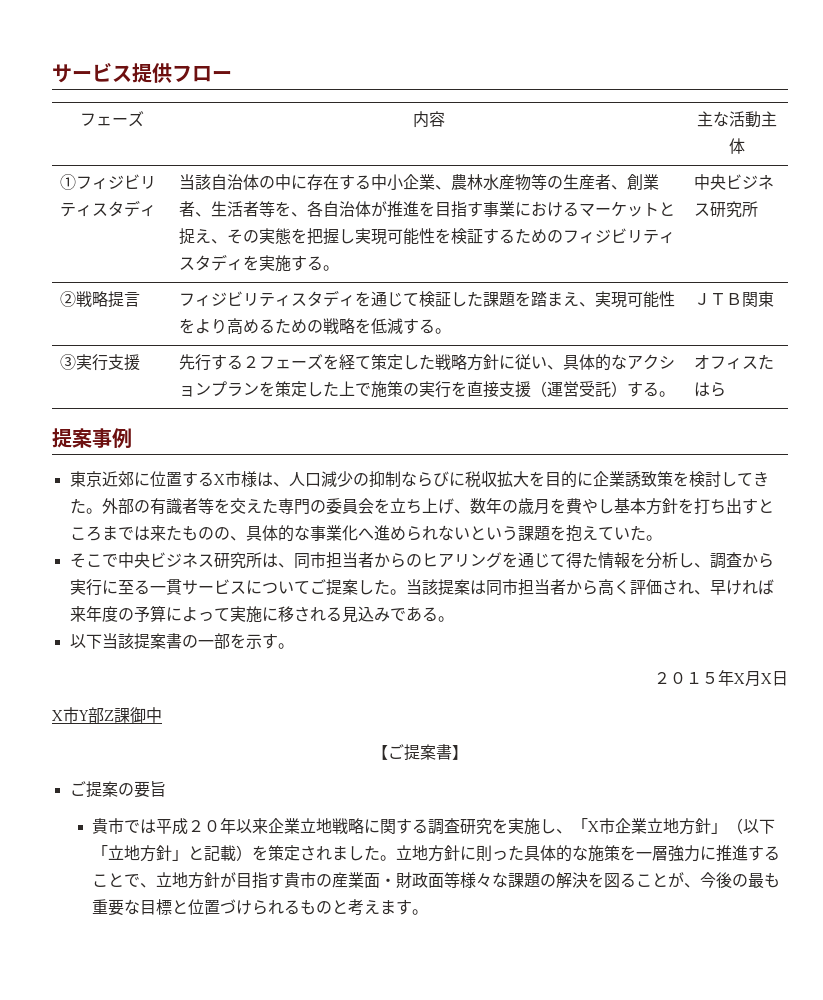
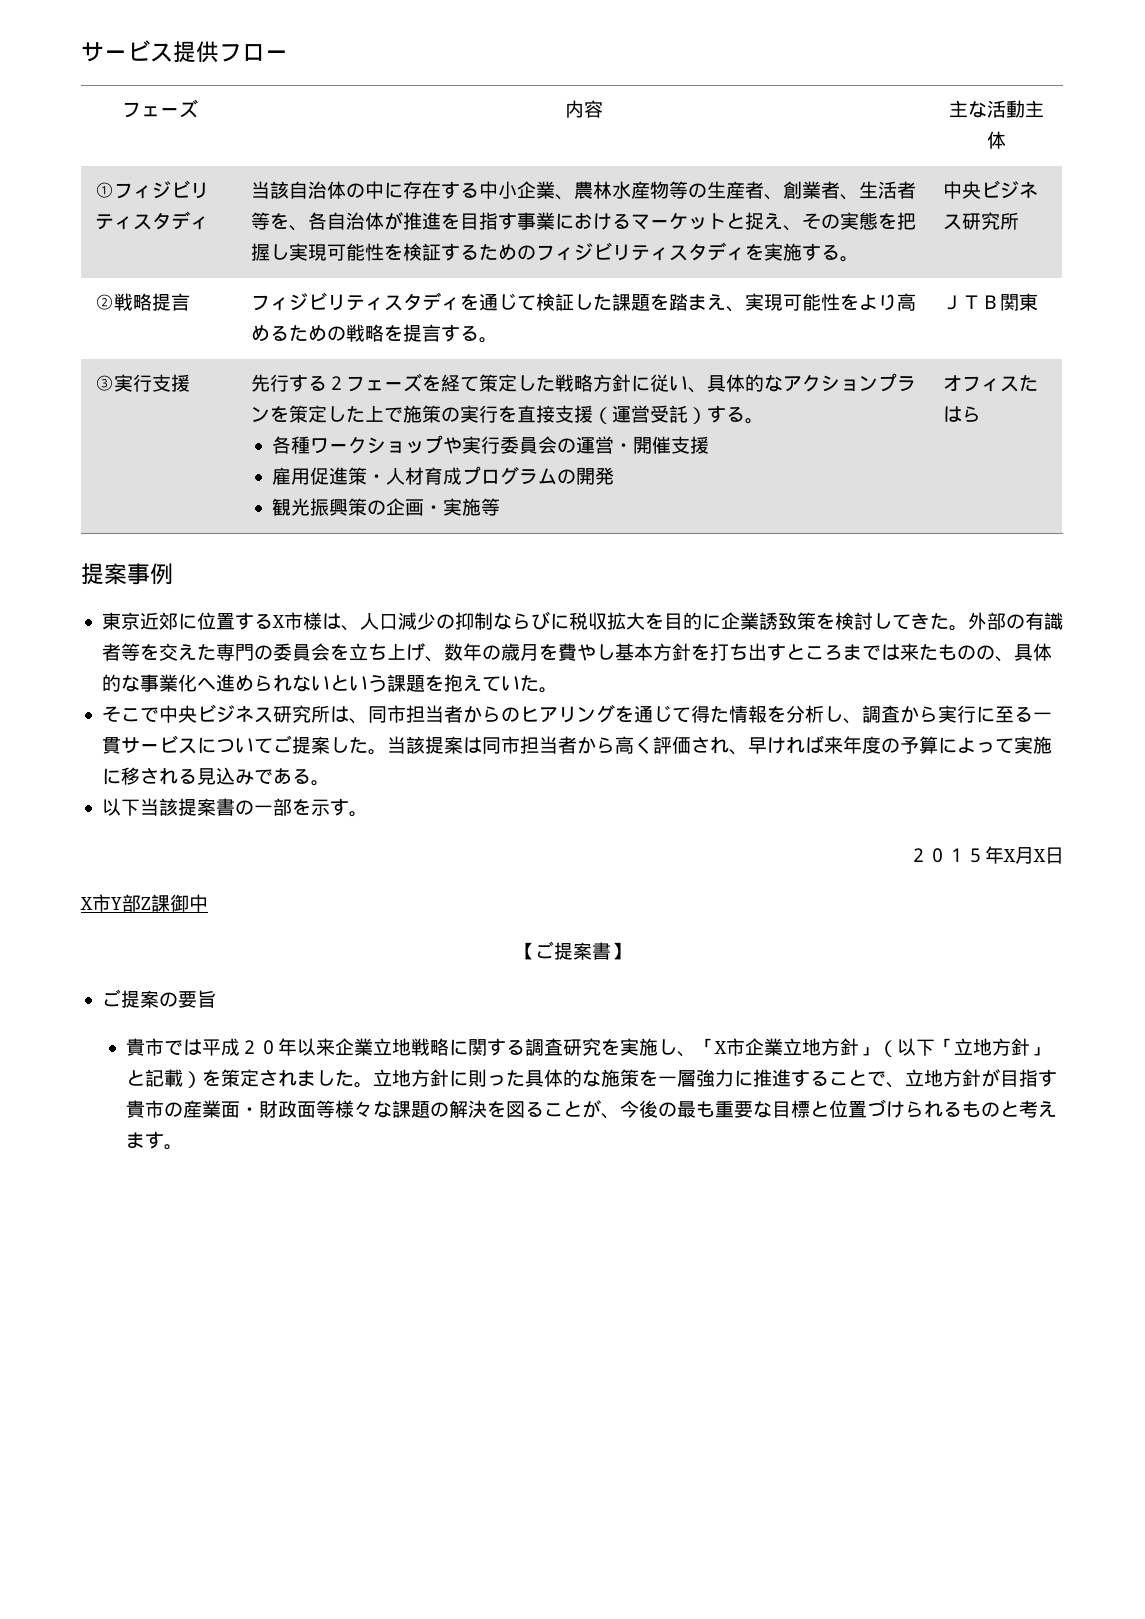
- ②戦略提言 | フィジビリティスタディを通じて検証した課題を踏まえ、実現可能性をより高めるための戦略を低減する。 | ＪＴＢ関東
+ ②戦略提言 | フィジビリティスタディを通じて検証した課題を踏まえ、実現可能性をより高めるための戦略を提言する。 | ＪＴＢ関東
+ 各種ワークショップや実行委員会の運営・開催支援
+ 雇用促進策・人材育成プログラムの開発
+ 観光振興策の企画・実施等

